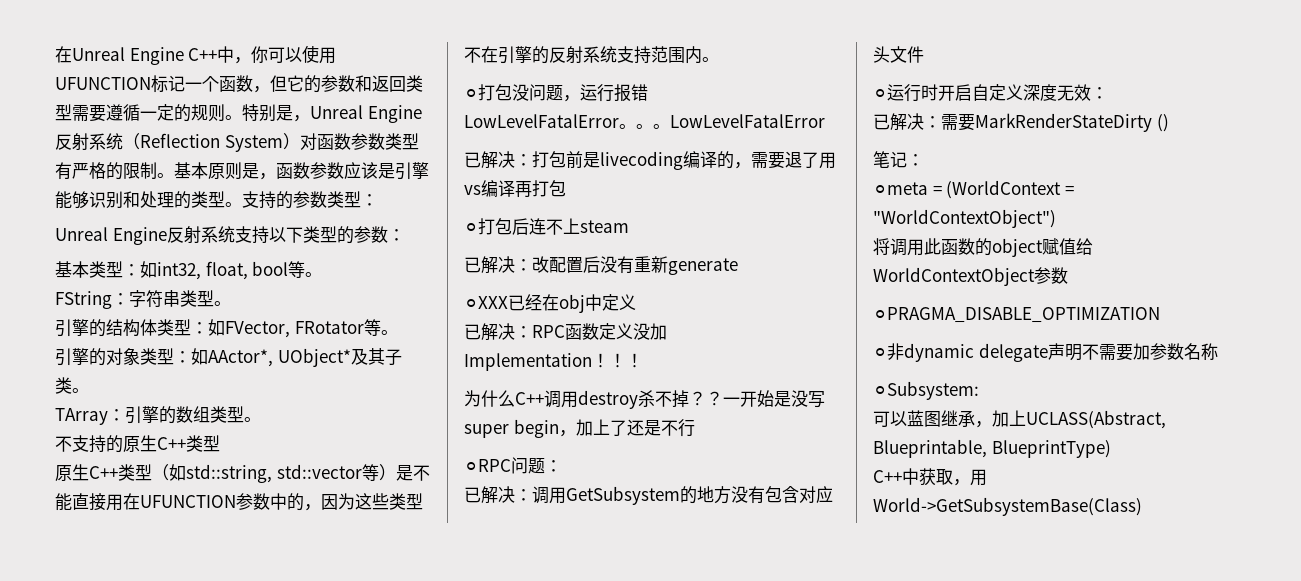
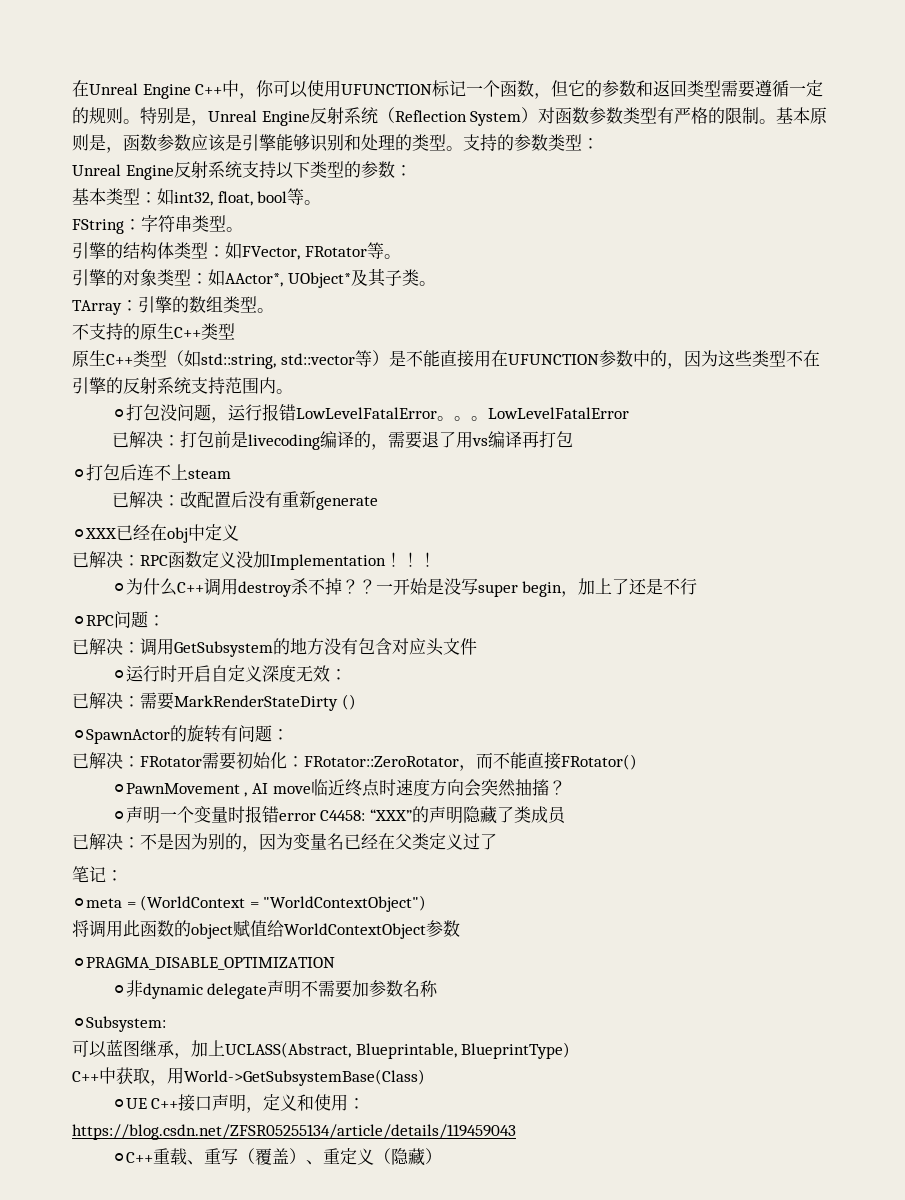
- 为什么C++调用destroy杀不掉？
+ ⚪为什么C++调用destroy杀不掉？
+ ⚪SpawnActor的旋转有问题：
+ 已解决：FRotator需要初始化：FRotator::ZeroRotator，而不能直接FRotator()
+ ⚪PawnMovement , AI move临近终点时速度方向会突然抽搐？
+ ⚪声明一个变量时报错error C4458: “XXX”的声明隐藏了类成员
+ 已解决：不是因为别的，因为变量名已经在父类定义过了
+ ⚪UE C++接口声明，定义和使用：
+ https://blog.csdn.net/ZFSR05255134/article/details/119459043
+ ⚪C++重载、重写（覆盖）、重定义（隐藏）

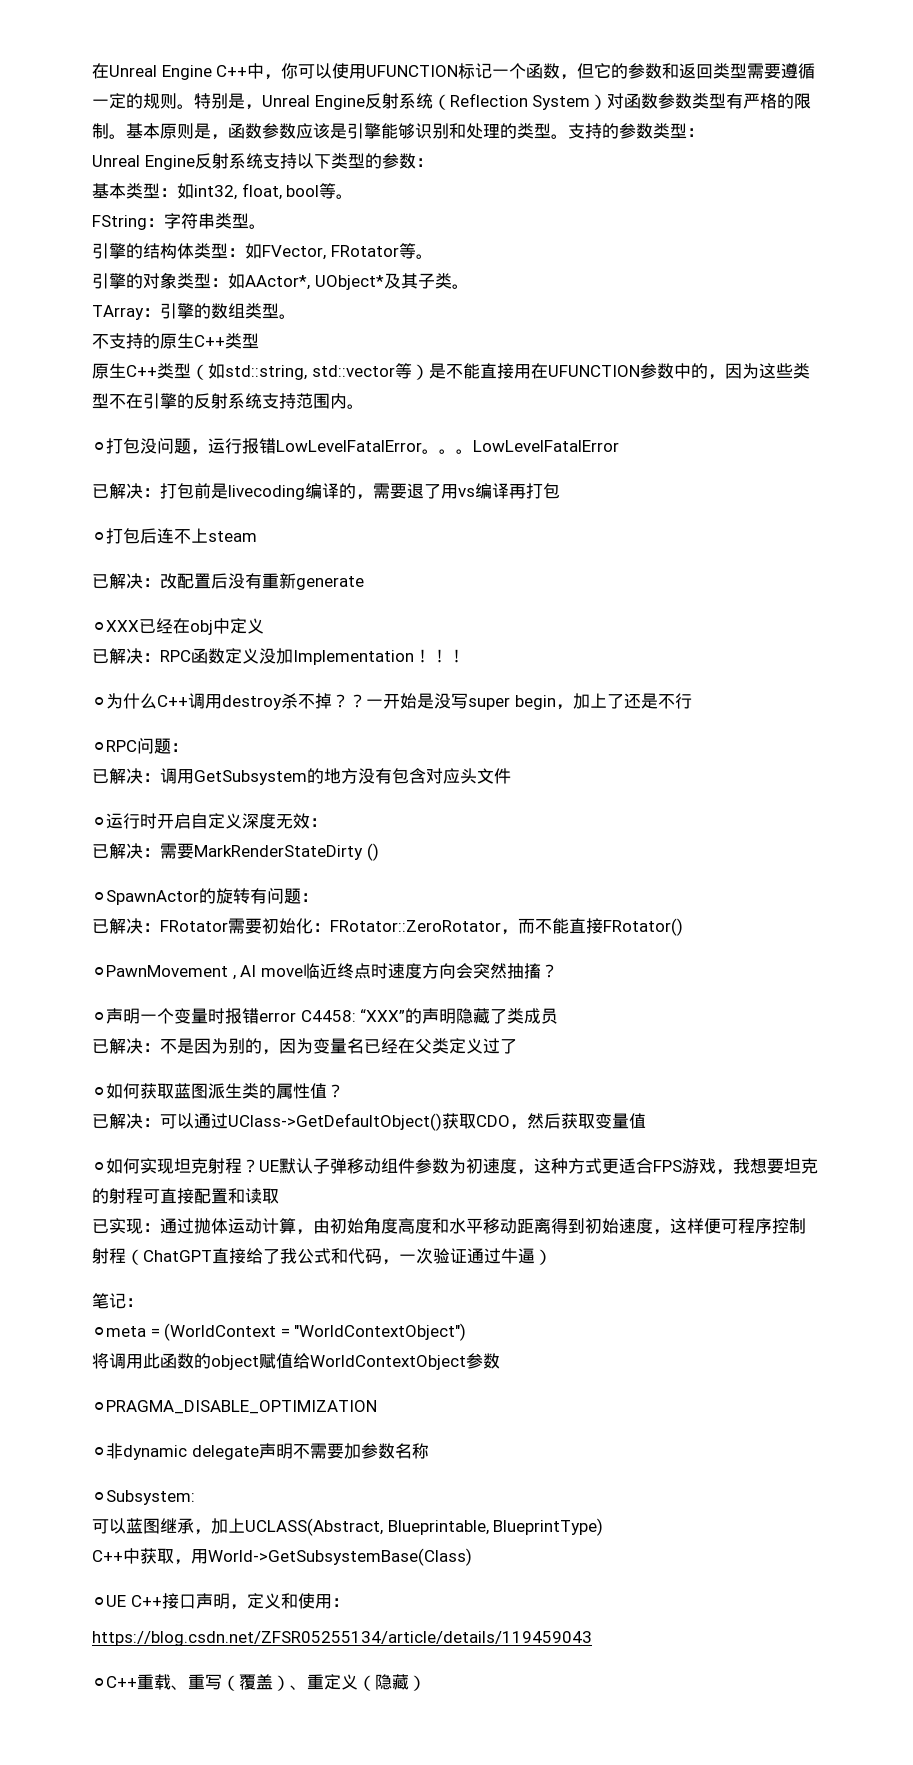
+ ⚪如何获取蓝图派生类的属性值？
+ 已解决：可以通过UClass->GetDefaultObject()获取CDO，然后获取变量值
+ ⚪如何实现坦克射程？UE默认子弹移动组件参数为初速度，这种方式更适合FPS游戏，我想要坦克的射程可直接配置和读取
+ 已实现：通过抛体运动计算，由初始角度高度和水平移动距离得到初始速度，这样便可程序控制射程（ChatGPT直接给了我公式和代码，一次验证通过牛逼）

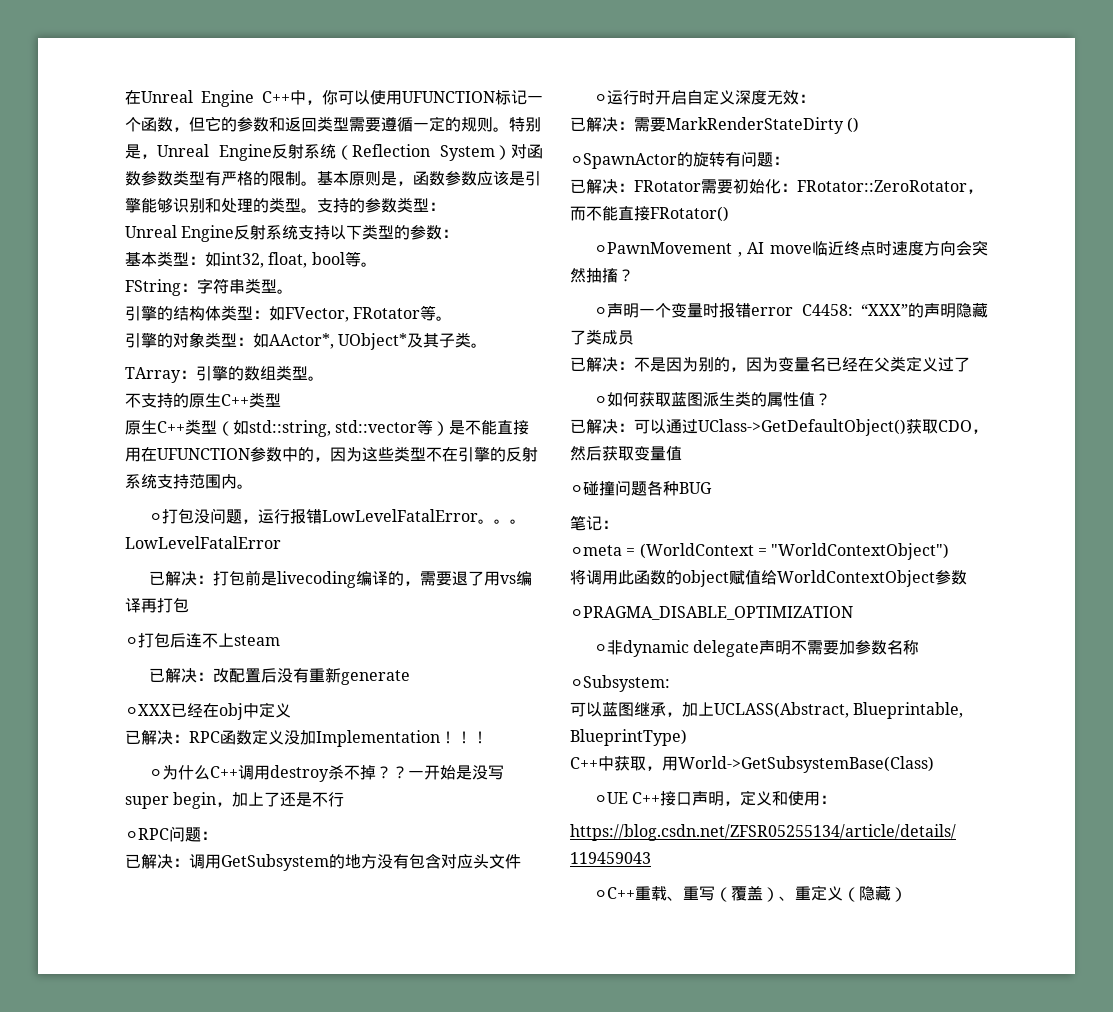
- ⚪如何实现坦克射程？UE默认子弹移动组件参数为初速度，这种方式更适合FPS游戏，我想要坦克的射程可直接配置和读取
- 已实现：通过抛体运动计算，由初始角度高度和水平移动距离得到初始速度，这样便可程序控制射程（ChatGPT直接给了我公式和代码，一次验证通过牛逼）
+ ⚪碰撞问题各种BUG

